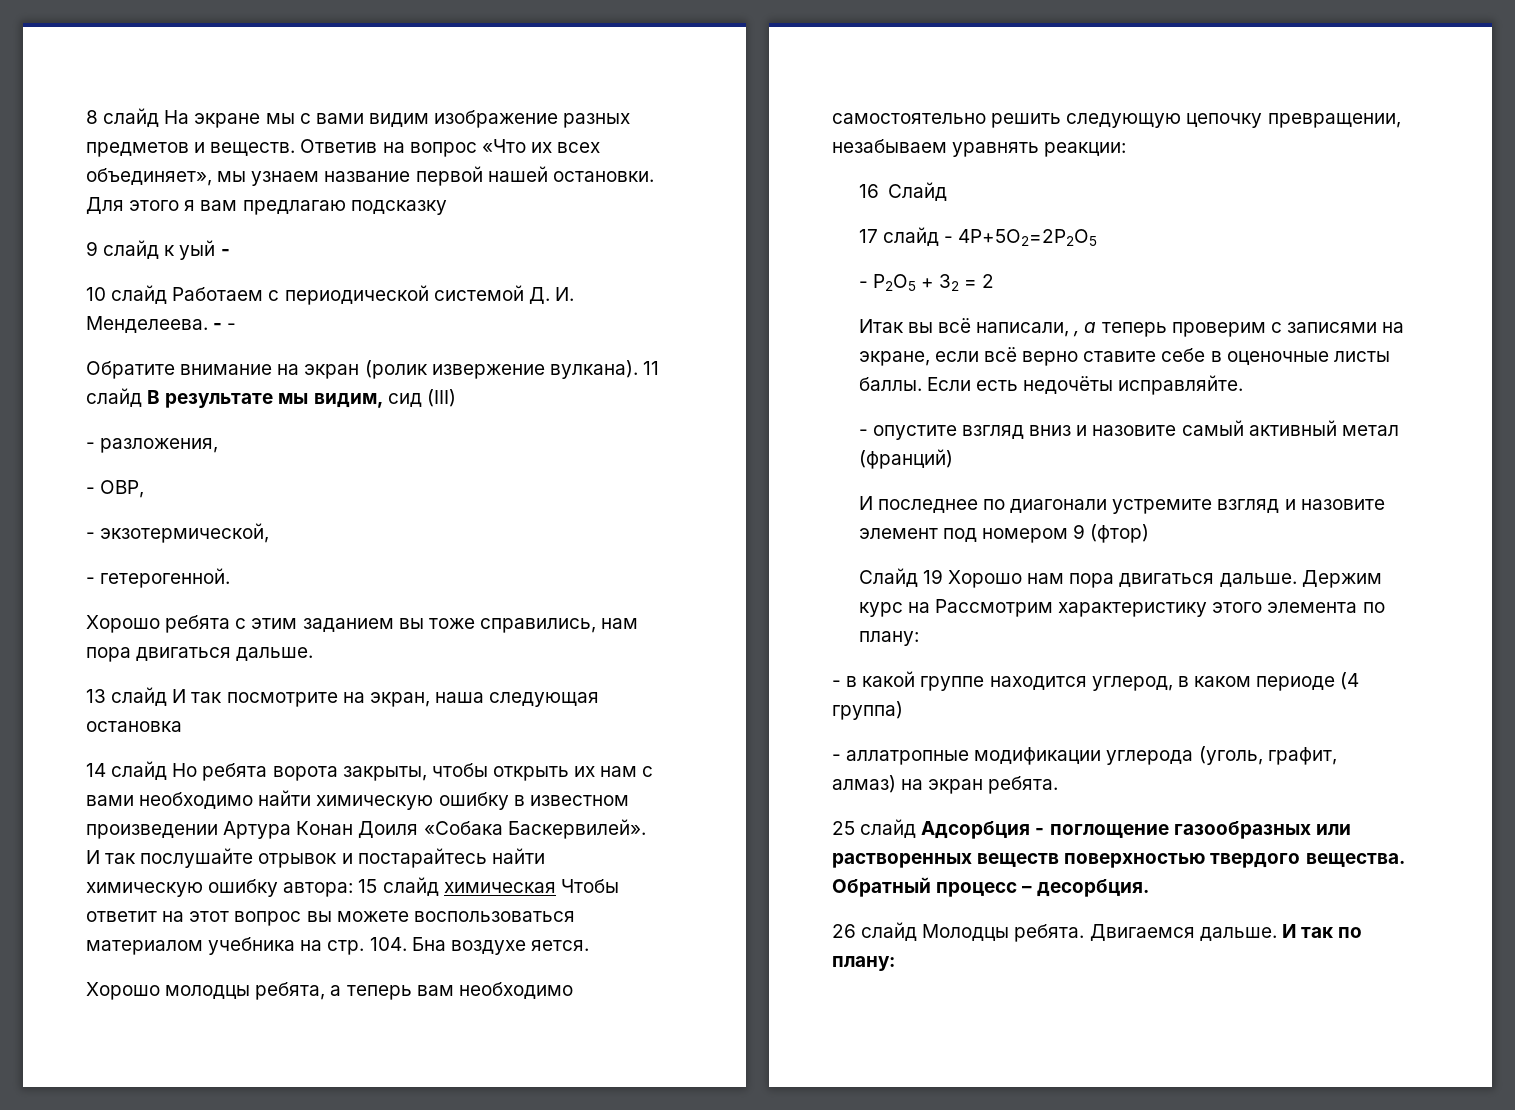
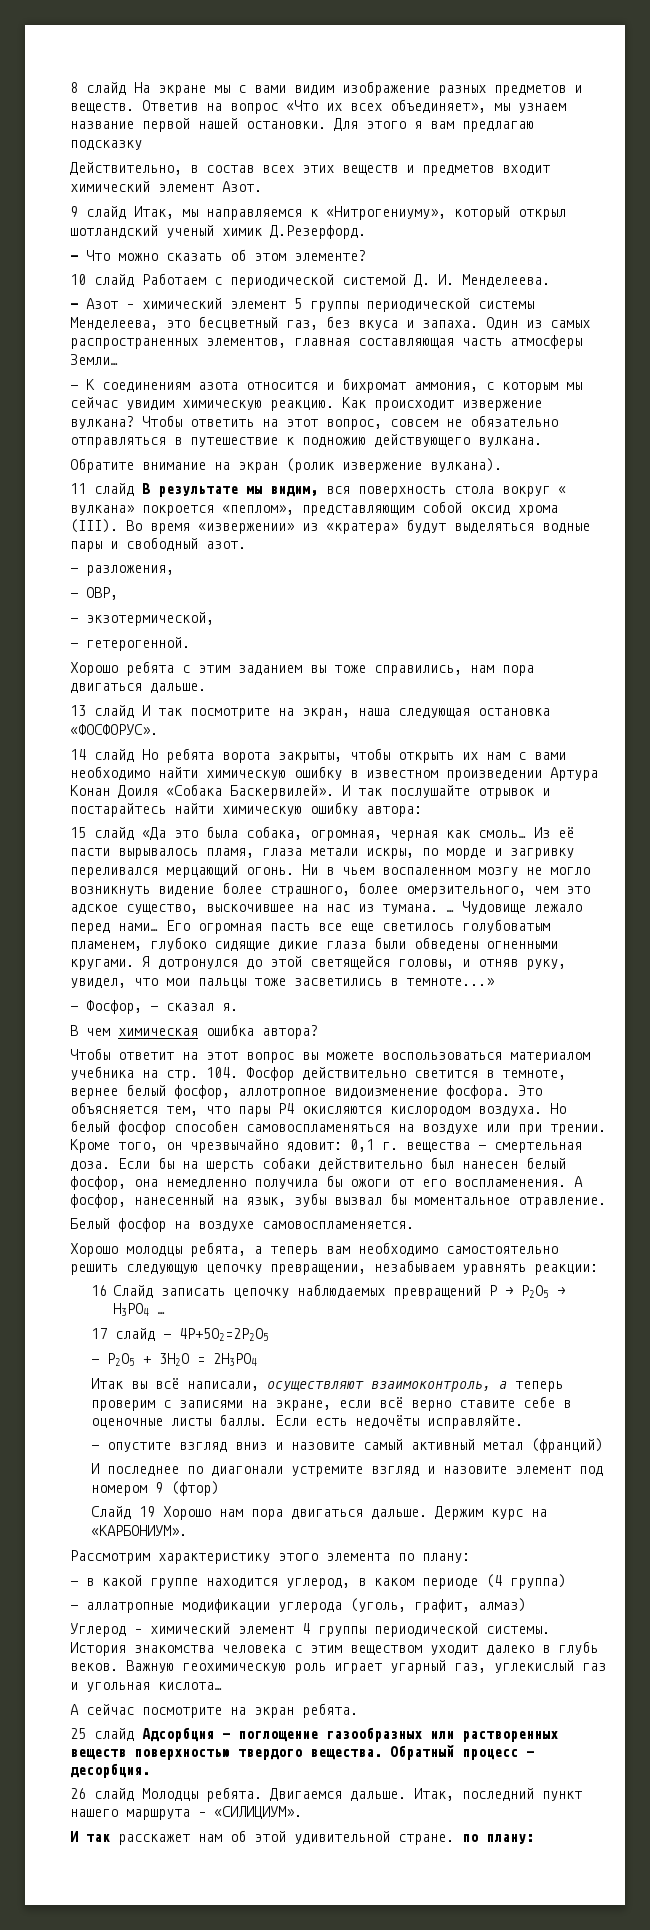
- 9 слайд к уый -
+ Действительно, в состав всех этих веществ и предметов входит химический элемент Азот.
+ 9 слайд Итак, мы направляемся к «Нитрогениуму», который открыл шотландский ученый химик Д.Резерфорд.
+ - Что можно сказать об этом элементе?
- 10 слайд Работаем с периодической системой Д. И. Менделеева. - -
+ 10 слайд Работаем с периодической системой Д. И. Менделеева.
+ - Азот – химический элемент 5 группы периодической системы Менделеева, это бесцветный газ, без вкуса и запаха. Один из самых распространенных элементов, главная составляющая часть атмосферы Земли…
+ - К соединениям азота относится и бихромат аммония, с которым мы сейчас увидим химическую реакцию. Как происходит извержение вулкана? Чтобы ответить на этот вопрос, совсем не обязательно отправляться в путешествие к подножию действующего вулкана.
- Обратите внимание на экран (ролик извержение вулкана). 11 слайд В результате мы видим, сид (III)
+ Обратите внимание на экран (ролик извержение вулкана).
+ 11 слайд В результате мы видим, вся поверхность стола вокруг « вулкана» покроется «пеплом», представляющим собой оксид хрома (III). Во время «извержении» из «кратера» будут выделяться водные пары и свободный азот.
- 13 слайд И так посмотрите на экран, наша следующая остановка
+ 13 слайд И так посмотрите на экран, наша следующая остановка «ФОСФОРУС».
- И так послушайте отрывок и постарайтесь найти химическую ошибку автора: 15 слайд химическая Чтобы ответит на этот вопрос вы можете воспользоваться материалом учебника на стр. 104. Бна воздухе яется.
+ И так послушайте отрывок и постарайтесь найти химическую ошибку автора:
+ 15 слайд «Да это была собака, огромная, черная как смоль… Из её пасти вырывалось пламя, глаза метали искры, по морде и загривку переливался мерцающий огонь. Ни в чьем воспаленном мозгу не могло возникнуть видение более страшного, более омерзительного, чем это адское существо, выскочившее на нас из тумана. … Чудовище лежало перед нами… Его огромная пасть все еще светилось голубоватым пламенем, глубоко сидящие дикие глаза были обведены огненными кругами. Я дотронулся до этой светящейся головы, и отняв руку, увидел, что мои пальцы тоже засветились в темноте...»
+ - Фосфор, - сказал я.
+ В чем химическая ошибка автора?
+ Чтобы ответит на этот вопрос вы можете воспользоваться материалом учебника на стр. 104. Фосфор действительно светится в темноте, вернее белый фосфор, аллотропное видоизменение фосфора. Это объясняется тем, что пары Р4 окисляются кислородом воздуха. Но белый фосфор способен самовоспламеняться на воздухе или при трении. Кроме того, он чрезвычайно ядовит: 0,1 г. вещества - смертельная доза. Если бы на шерсть собаки действительно был нанесен белый фосфор, она немедленно получила бы ожоги от его воспламенения. А фосфор, нанесенный на язык, зубы вызвал бы моментальное отравление.
+ Белый фосфор на воздухе самовоспламеняется.
- 16 Слайд
+ 16 Слайд записать цепочку наблюдаемых превращений Р → Р2О5 → Н3РО4 …
- - Р2О5 + 32 = 2
+ - Р2О5 + 3Н2О = 2Н3РО4
- Итак вы всё написали, , а теперь проверим с записями на экране, если всё верно ставите себе в оценочные листы баллы.
+ Итак вы всё написали, осуществляют взаимоконтроль, а теперь проверим с записями на экране, если всё верно ставите себе в оценочные листы баллы.
- Держим курс на Рассмотрим характеристику этого элемента по плану:
+ Держим курс на «КАРБОНИУМ».
+ Рассмотрим характеристику этого элемента по плану:
- - аллатропные модификации углерода (уголь, графит, алмаз) на экран ребята.
+ - аллатропные модификации углерода (уголь, графит, алмаз)
+ Углерод – химический элемент 4 группы периодической системы. История знакомства человека с этим веществом уходит далеко в глубь веков. Важную геохимическую роль играет угарный газ, углекислый газ и угольная кислота…
+ А сейчас посмотрите на экран ребята.
- И так по плану:
+ Итак, последний пункт нашего маршрута – «СИЛИЦИУМ».
+ И так расскажет нам об этой удивительной стране. по плану:

